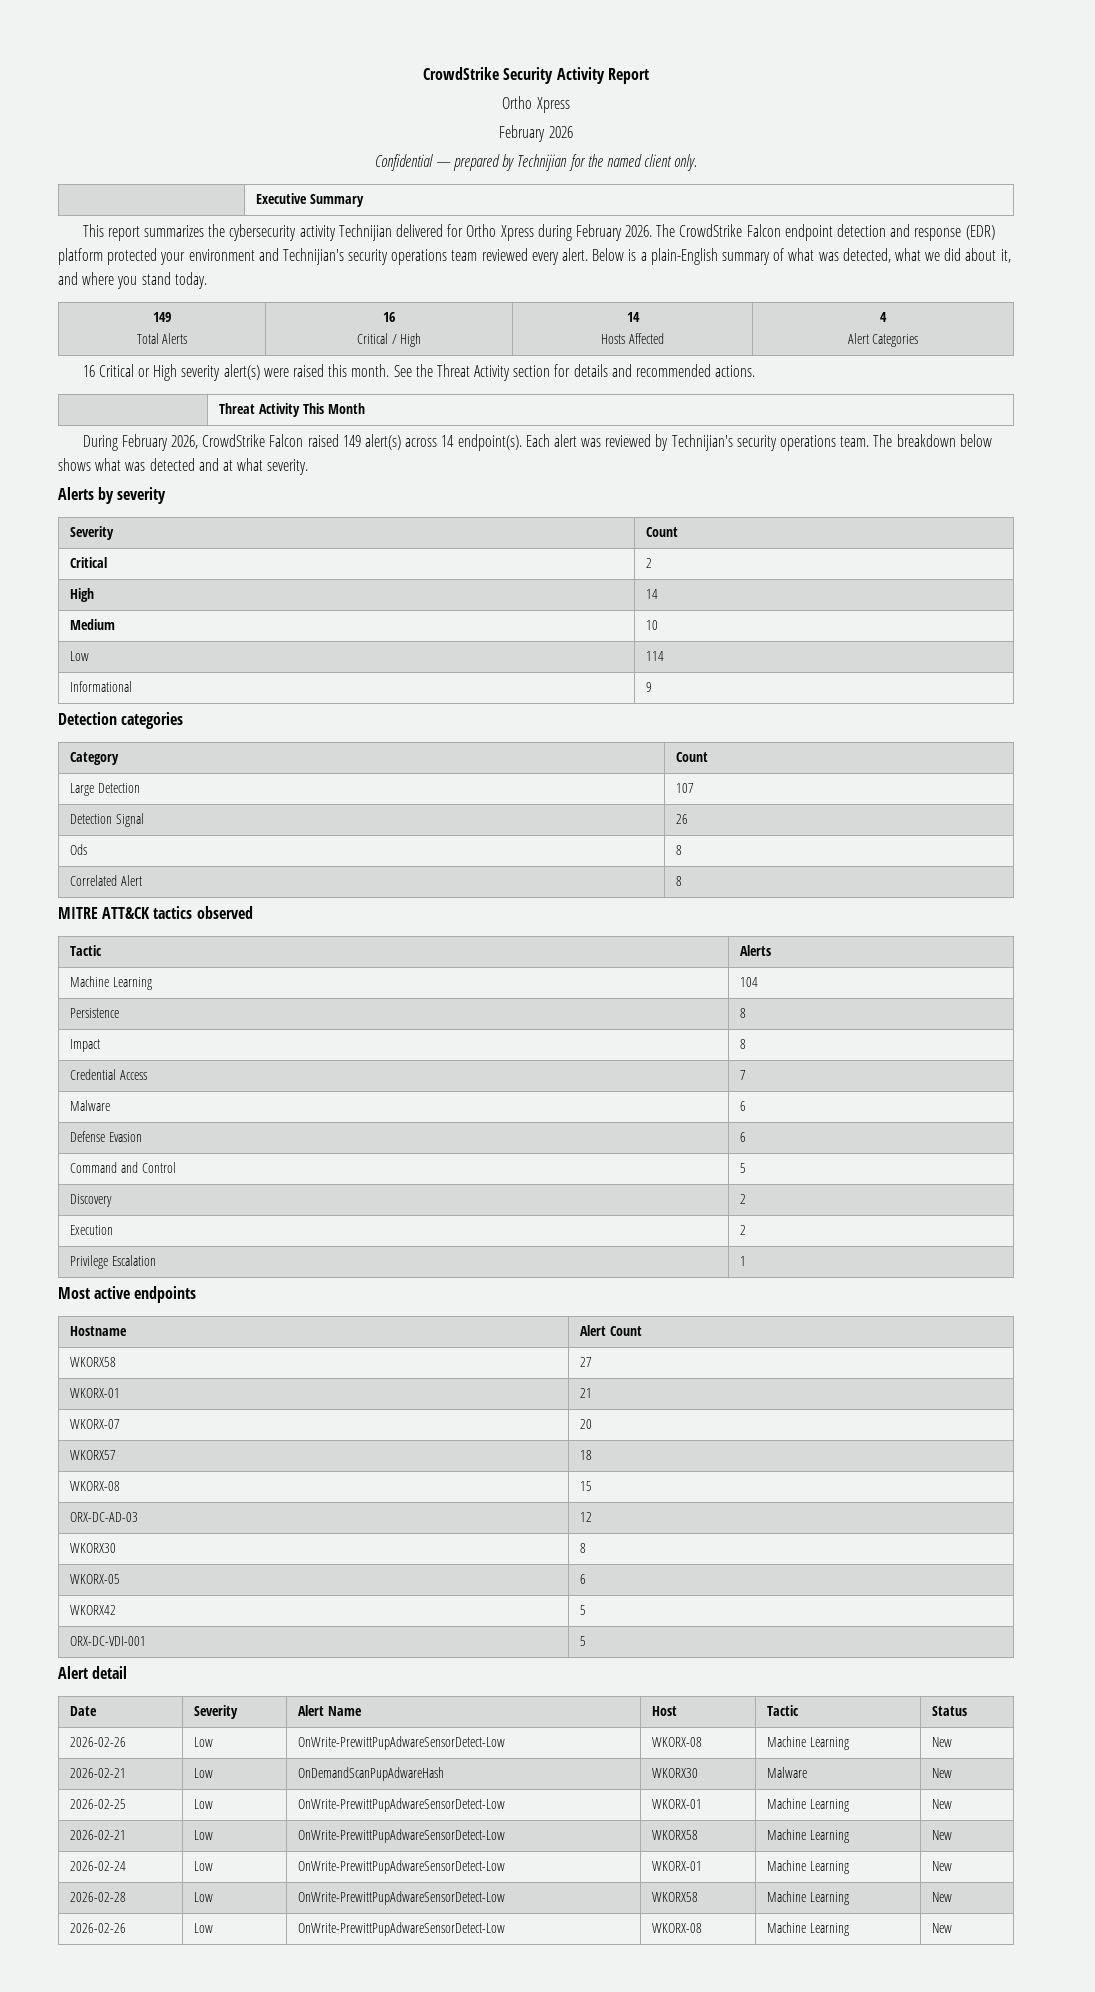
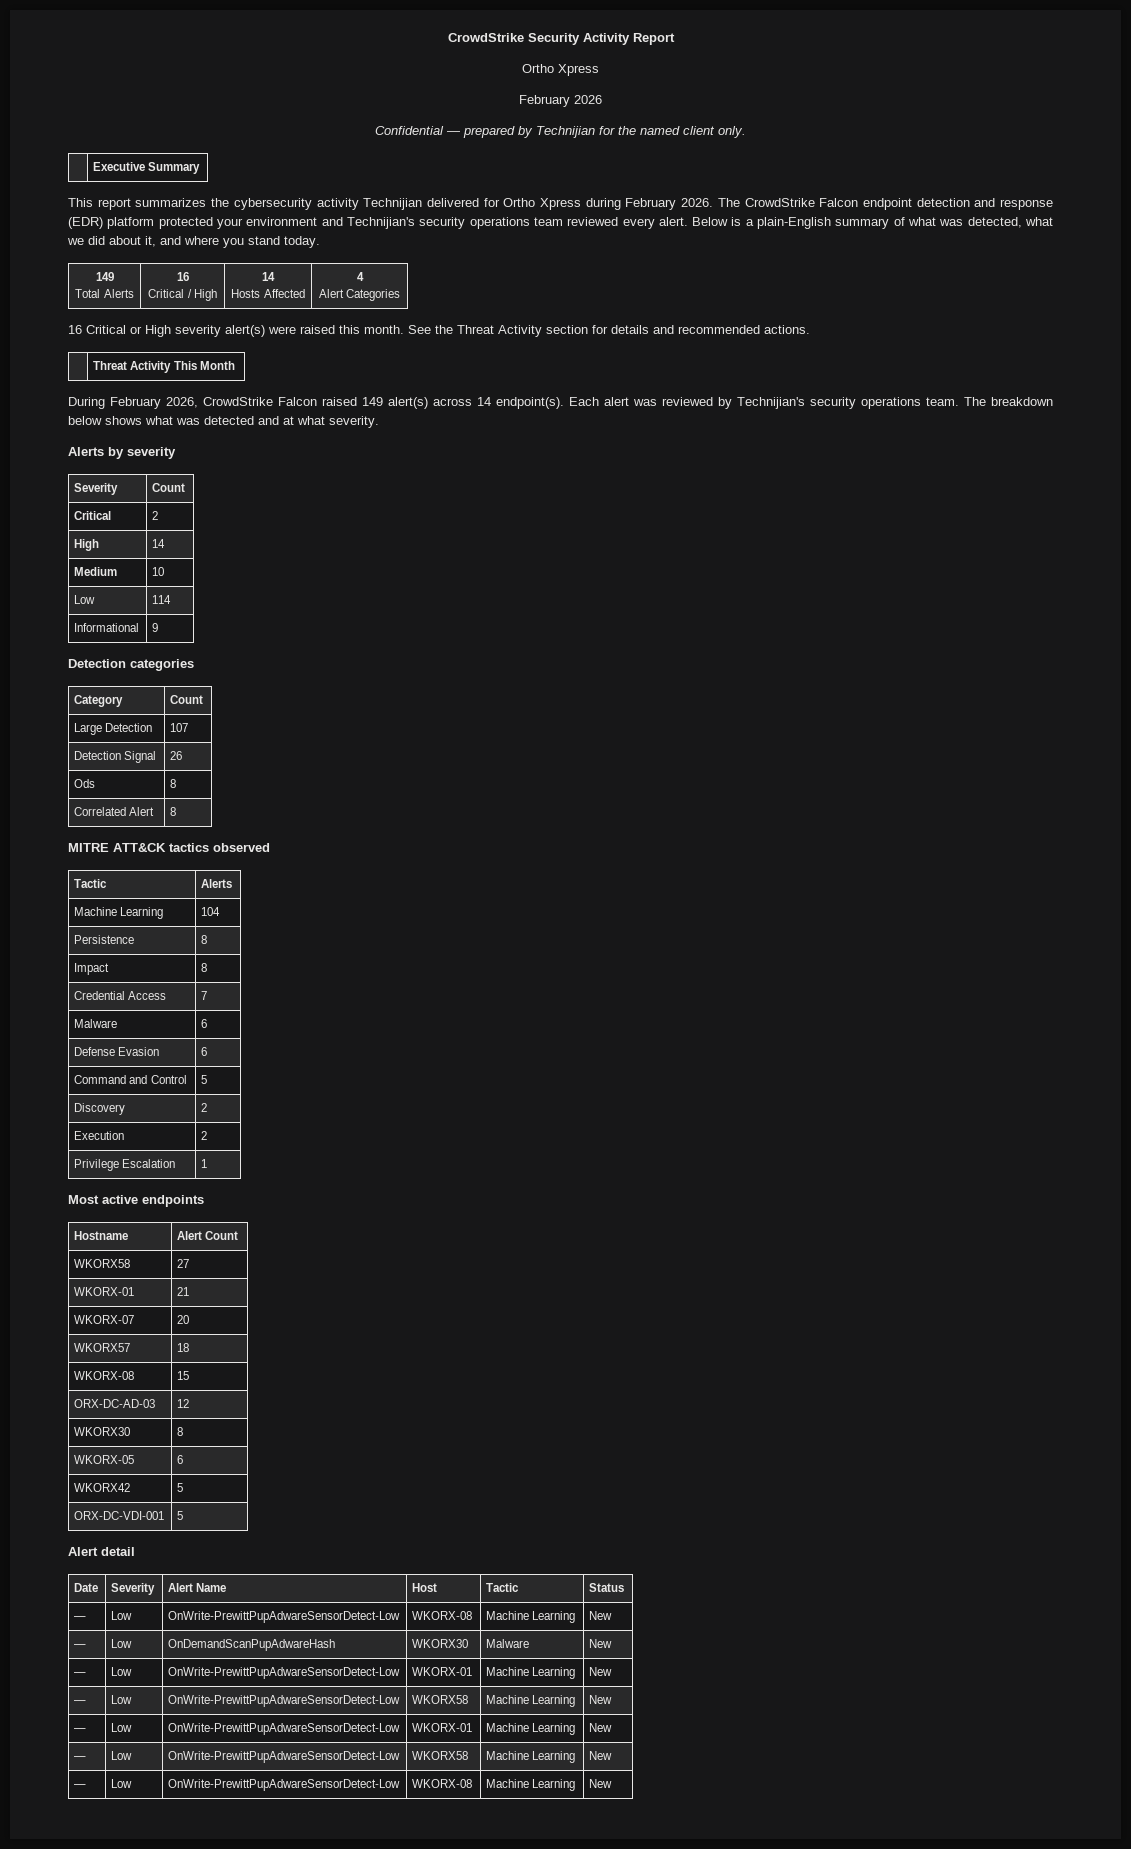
  Date | Severity | Alert Name | Host | Tactic | Status
- 2026-02-26 | Low | OnWrite-PrewittPupAdwareSensorDetect-Low | WKORX-08 | Machine Learning | New
+ — | Low | OnWrite-PrewittPupAdwareSensorDetect-Low | WKORX-08 | Machine Learning | New
- 2026-02-21 | Low | OnDemandScanPupAdwareHash | WKORX30 | Malware | New
- 2026-02-25 | Low | OnWrite-PrewittPupAdwareSensorDetect-Low | WKORX-01 | Machine Learning | New
- 2026-02-21 | Low | OnWrite-PrewittPupAdwareSensorDetect-Low | WKORX58 | Machine Learning | New
- 2026-02-24 | Low | OnWrite-PrewittPupAdwareSensorDetect-Low | WKORX-01 | Machine Learning | New
- 2026-02-28 | Low | OnWrite-PrewittPupAdwareSensorDetect-Low | WKORX58 | Machine Learning | New
- 2026-02-26 | Low | OnWrite-PrewittPupAdwareSensorDetect-Low | WKORX-08 | Machine Learning | New
+ — | Low | OnDemandScanPupAdwareHash | WKORX30 | Malware | New
+ — | Low | OnWrite-PrewittPupAdwareSensorDetect-Low | WKORX-01 | Machine Learning | New
+ — | Low | OnWrite-PrewittPupAdwareSensorDetect-Low | WKORX58 | Machine Learning | New
+ — | Low | OnWrite-PrewittPupAdwareSensorDetect-Low | WKORX-01 | Machine Learning | New
+ — | Low | OnWrite-PrewittPupAdwareSensorDetect-Low | WKORX58 | Machine Learning | New
+ — | Low | OnWrite-PrewittPupAdwareSensorDetect-Low | WKORX-08 | Machine Learning | New

